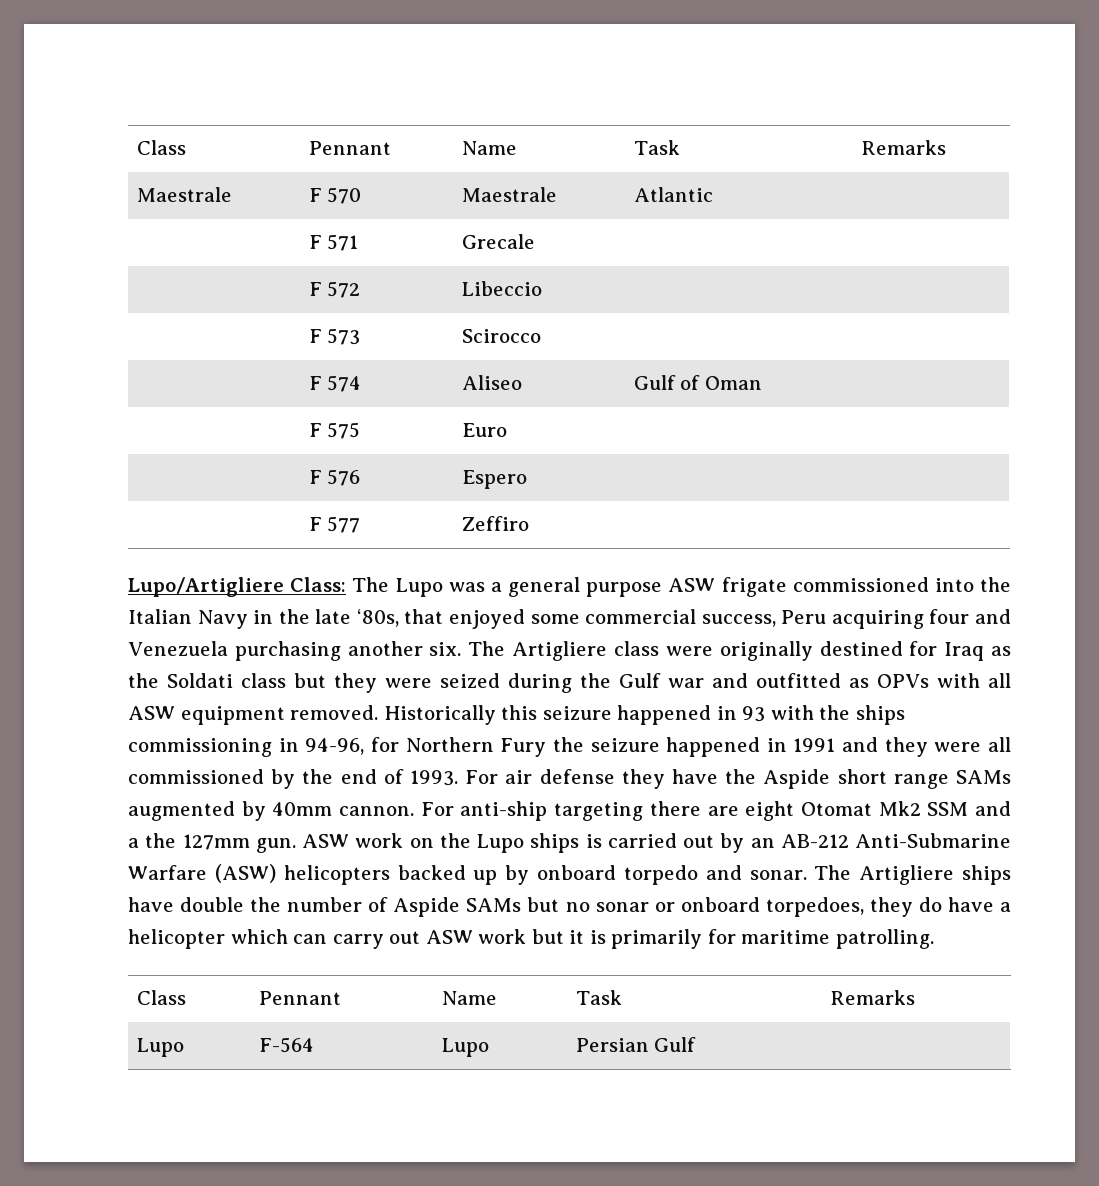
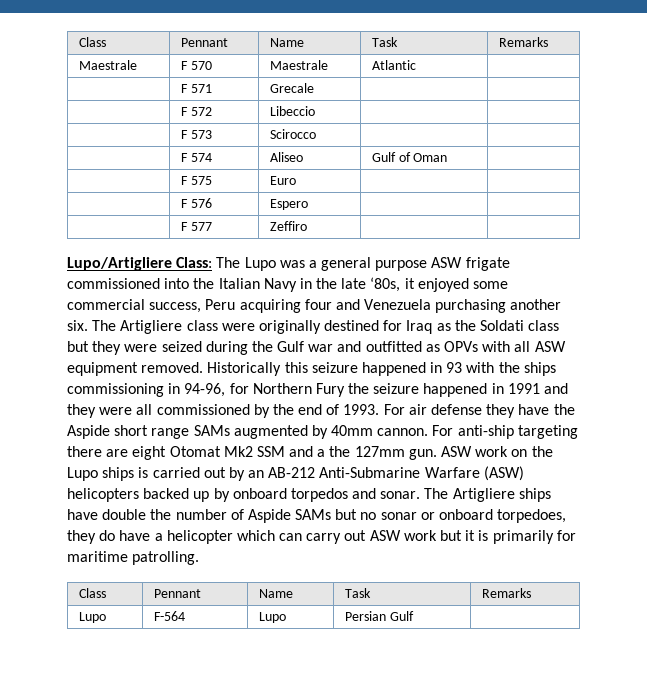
- Lupo/Artigliere Class: The Lupo was a general purpose ASW frigate commissioned into the Italian Navy in the late ‘80s, that enjoyed some commercial success, Peru acquiring four and Venezuela purchasing another six.
+ Lupo/Artigliere Class: The Lupo was a general purpose ASW frigate commissioned into the Italian Navy in the late ‘80s, it enjoyed some commercial success, Peru acquiring four and Venezuela purchasing another six.
- ASW work on the Lupo ships is carried out by an AB-212 Anti-Submarine Warfare (ASW) helicopters backed up by onboard torpedo and sonar.
+ ASW work on the Lupo ships is carried out by an AB-212 Anti-Submarine Warfare (ASW) helicopters backed up by onboard torpedos and sonar.

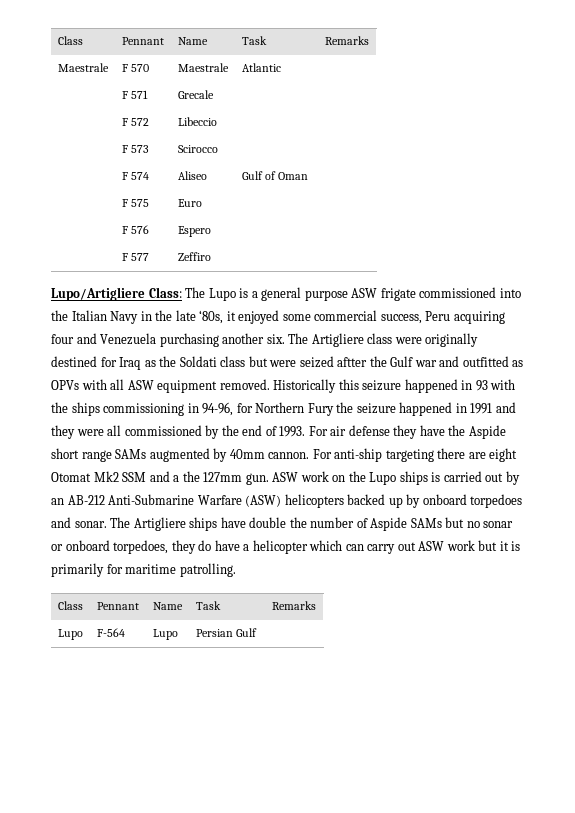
- Lupo/Artigliere Class: The Lupo was a general purpose ASW frigate commissioned into the Italian Navy in the late ‘80s, it enjoyed some commercial success, Peru acquiring four and Venezuela purchasing another six.
+ Lupo/Artigliere Class: The Lupo is a general purpose ASW frigate commissioned into the Italian Navy in the late ‘80s, it enjoyed some commercial success, Peru acquiring four and Venezuela purchasing another six.
- The Artigliere class were originally destined for Iraq as the Soldati class but they were seized during the Gulf war and outfitted as OPVs with all ASW equipment removed.
+ The Artigliere class were originally destined for Iraq as the Soldati class but were seized aftter the Gulf war and outfitted as OPVs with all ASW equipment removed.
- ASW work on the Lupo ships is carried out by an AB-212 Anti-Submarine Warfare (ASW) helicopters backed up by onboard torpedos and sonar.
+ ASW work on the Lupo ships is carried out by an AB-212 Anti-Submarine Warfare (ASW) helicopters backed up by onboard torpedoes and sonar.

